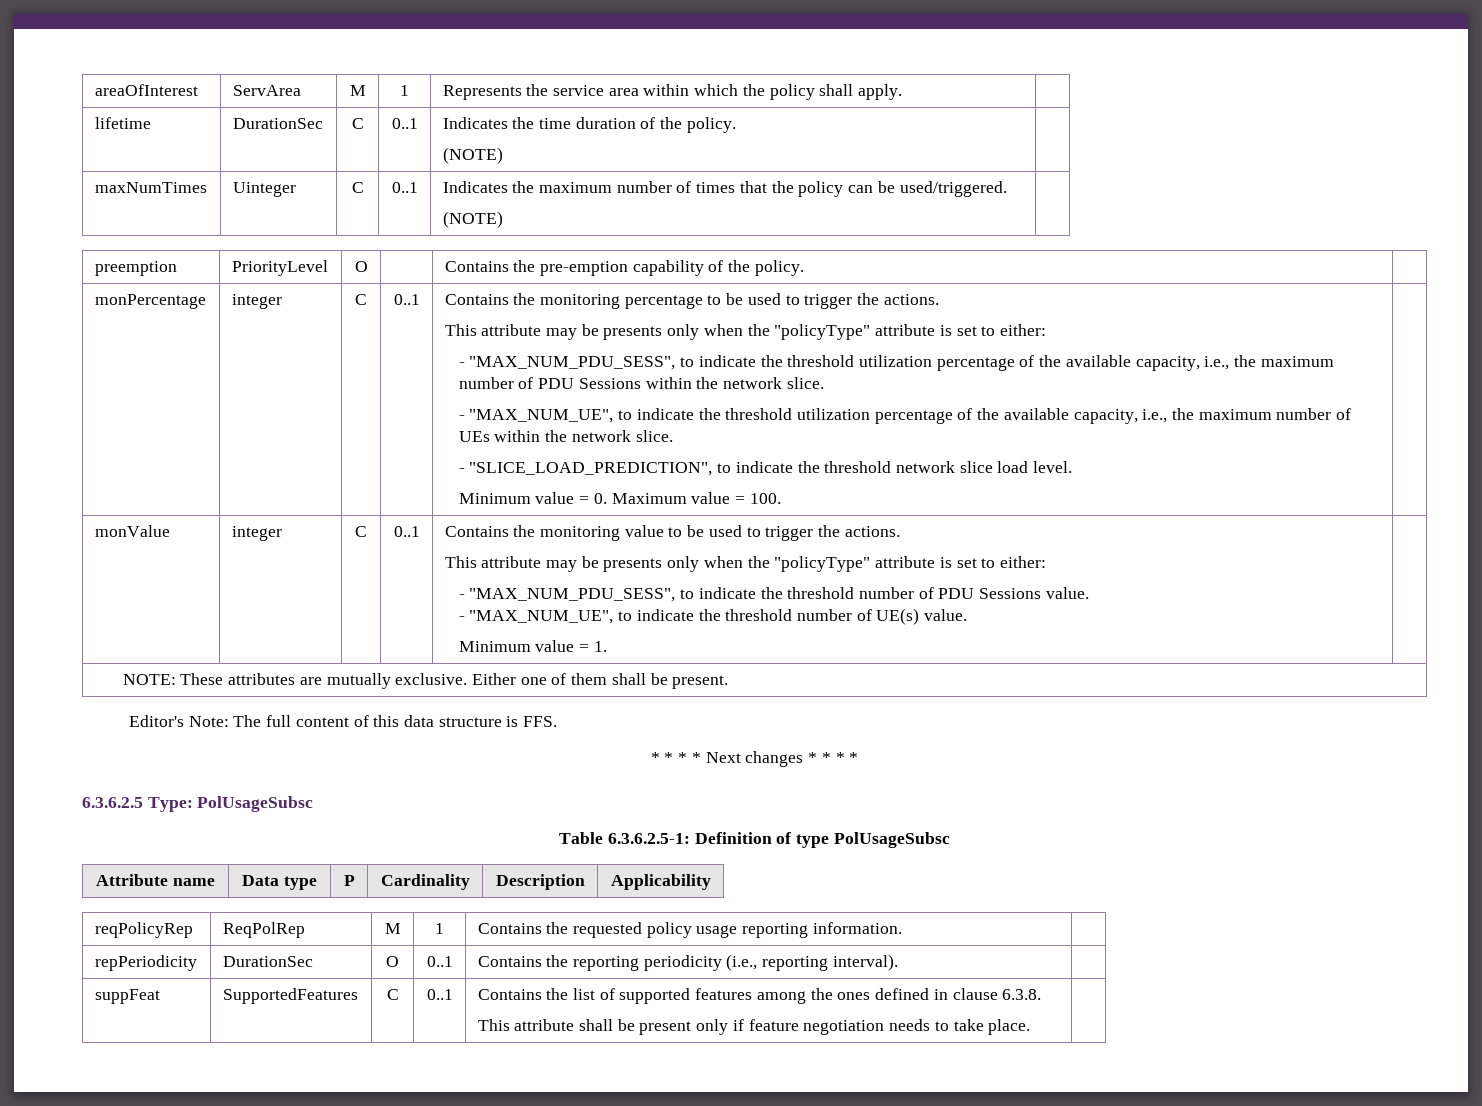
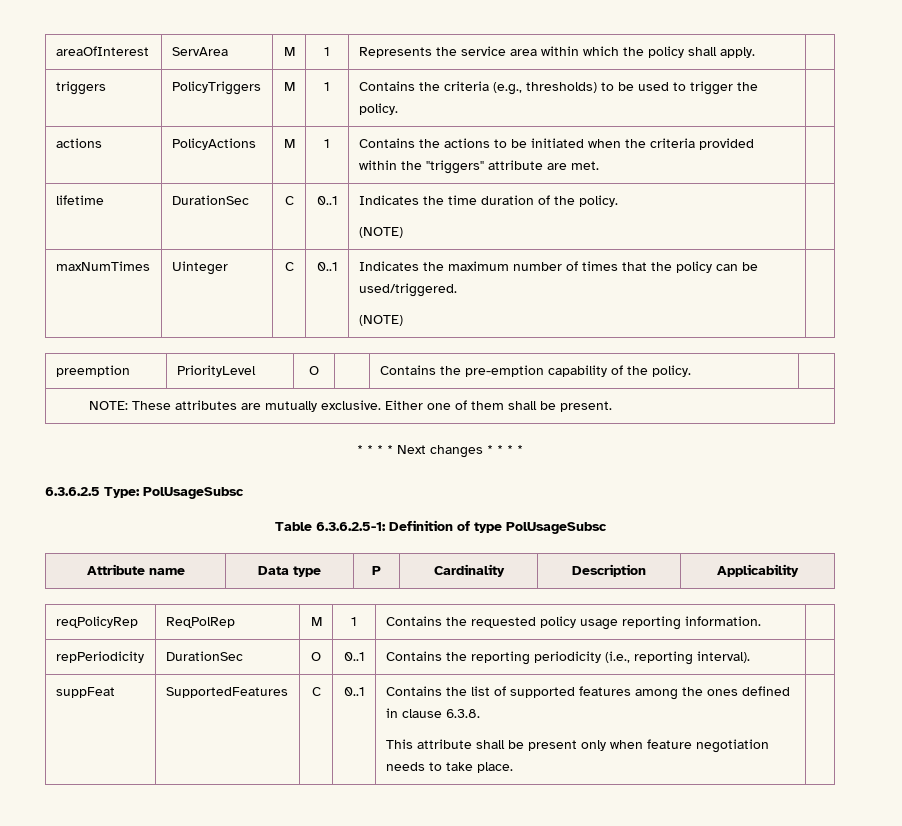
+ triggers | PolicyTriggers | M | 1 | Contains the criteria (e.g., thresholds) to be used to trigger the policy. |
+ actions | PolicyActions | M | 1 | Contains the actions to be initiated when the criteria provided within the "triggers" attribute are met. |
- monPercentage | integer | C | 0..1 | Contains the monitoring percentage to be used to trigger the actions.
- This attribute may be presents only when the "policyType" attribute is set to either:
- - "MAX_NUM_PDU_SESS", to indicate the threshold utilization percentage of the available capacity, i.e., the maximum number of PDU Sessions within the network slice.
- - "MAX_NUM_UE", to indicate the threshold utilization percentage of the available capacity, i.e., the maximum number of UEs within the network slice.
- - "SLICE_LOAD_PREDICTION", to indicate the threshold network slice load level.
- Minimum value = 0. Maximum value = 100. |
- monValue | integer | C | 0..1 | Contains the monitoring value to be used to trigger the actions.
- This attribute may be presents only when the "policyType" attribute is set to either:
- - "MAX_NUM_PDU_SESS", to indicate the threshold number of PDU Sessions value.
- - "MAX_NUM_UE", to indicate the threshold number of UE(s) value.
- Minimum value = 1.
- Editor's Note: The full content of this data structure is FFS.
  suppFeat | SupportedFeatures | C | 0..1 | Contains the list of supported features among the ones defined in clause 6.3.8.
- This attribute shall be present only if feature negotiation needs to take place. |
+ This attribute shall be present only when feature negotiation needs to take place. |

